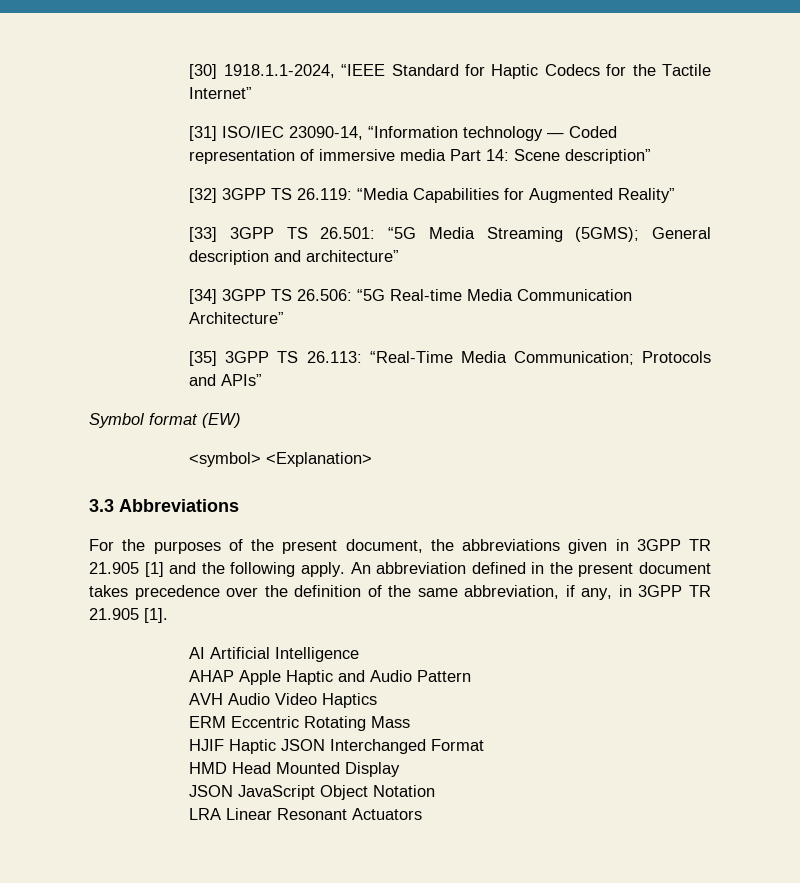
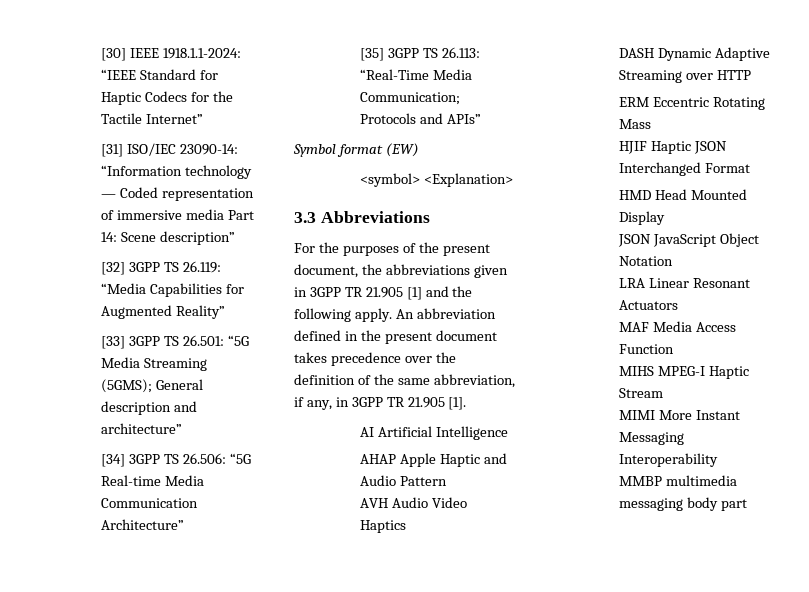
- [30] 1918.1.1-2024, “IEEE Standard for Haptic Codecs for the Tactile Internet”
+ [30] IEEE 1918.1.1-2024: “IEEE Standard for Haptic Codecs for the Tactile Internet”
- [31] ISO/IEC 23090-14, “Information technology — Coded representation of immersive media Part 14: Scene description”
+ [31] ISO/IEC 23090-14: “Information technology — Coded representation of immersive media Part 14: Scene description”
+ DASH Dynamic Adaptive Streaming over HTTP
+ MAF Media Access Function
+ MIHS MPEG-I Haptic Stream
+ MIMI More Instant Messaging Interoperability
+ MMBP multimedia messaging body part

